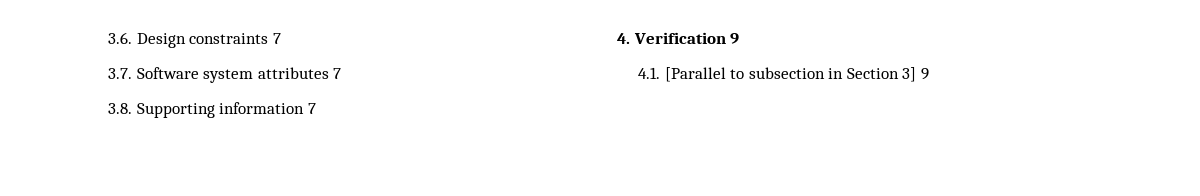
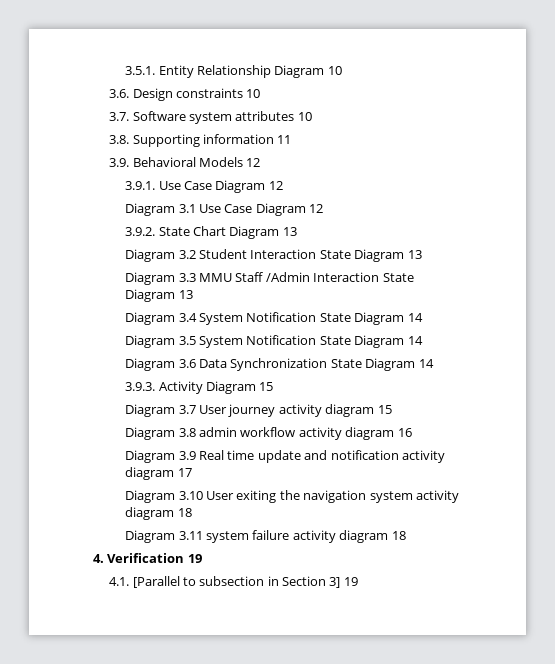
+ 3.5.1. Entity Relationship Diagram 10
- 3.6. Design constraints 7
+ 3.6. Design constraints 10
- 3.7. Software system attributes 7
+ 3.7. Software system attributes 10
- 3.8. Supporting information 7
+ 3.8. Supporting information 11
+ 3.9. Behavioral Models 12
+ 3.9.1. Use Case Diagram 12
+ Diagram 3.1 Use Case Diagram 12
+ 3.9.2. State Chart Diagram 13
+ Diagram 3.2 Student Interaction State Diagram 13
+ Diagram 3.3 MMU Staff /Admin Interaction State Diagram 13
+ Diagram 3.4 System Notification State Diagram 14
+ Diagram 3.5 System Notification State Diagram 14
+ Diagram 3.6 Data Synchronization State Diagram 14
+ 3.9.3. Activity Diagram 15
+ Diagram 3.7 User journey activity diagram 15
+ Diagram 3.8 admin workflow activity diagram 16
+ Diagram 3.9 Real time update and notification activity diagram 17
+ Diagram 3.10 User exiting the navigation system activity diagram 18
+ Diagram 3.11 system failure activity diagram 18
- 4. Verification 9
+ 4. Verification 19
- 4.1. [Parallel to subsection in Section 3] 9
+ 4.1. [Parallel to subsection in Section 3] 19

